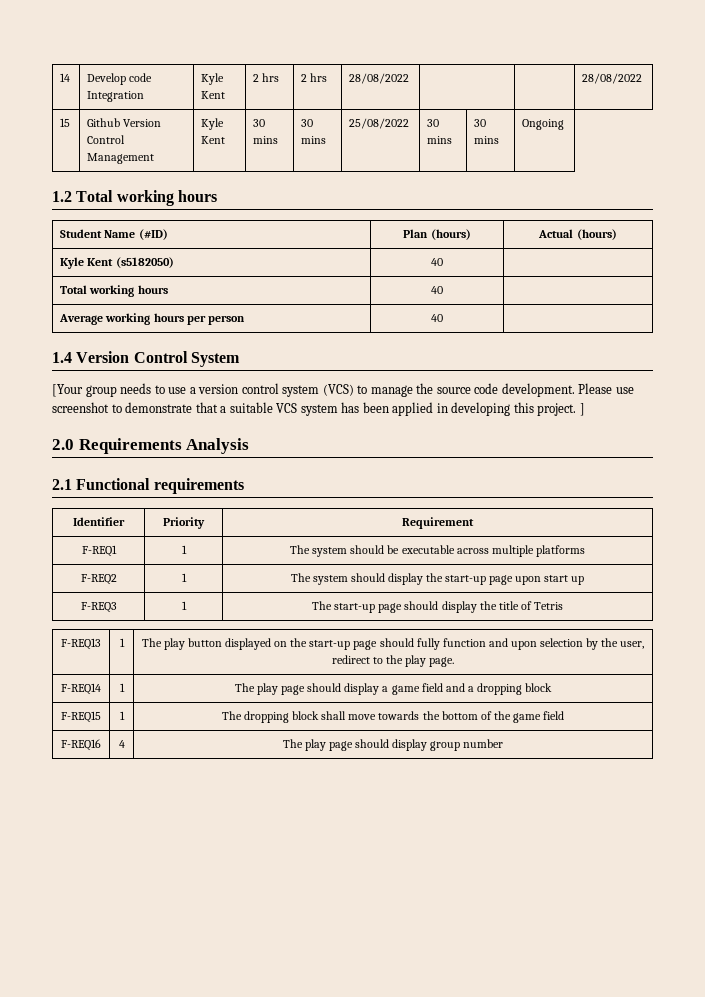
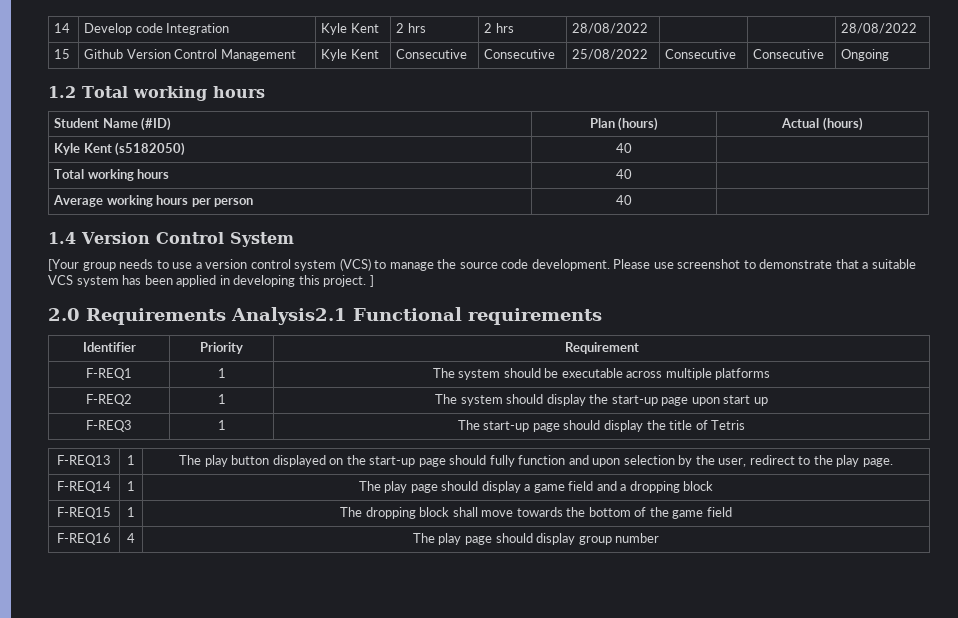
- 15 | Github Version Control Management | Kyle Kent | 30 mins | 30 mins | 25/08/2022 | 30 mins | 30 mins | Ongoing
+ 15 | Github Version Control Management | Kyle Kent | Consecutive | Consecutive | 25/08/2022 | Consecutive | Consecutive | Ongoing
- 2.0 Requirements Analysis
- 2.1 Functional requirements
+ 2.0 Requirements Analysis2.1 Functional requirements

